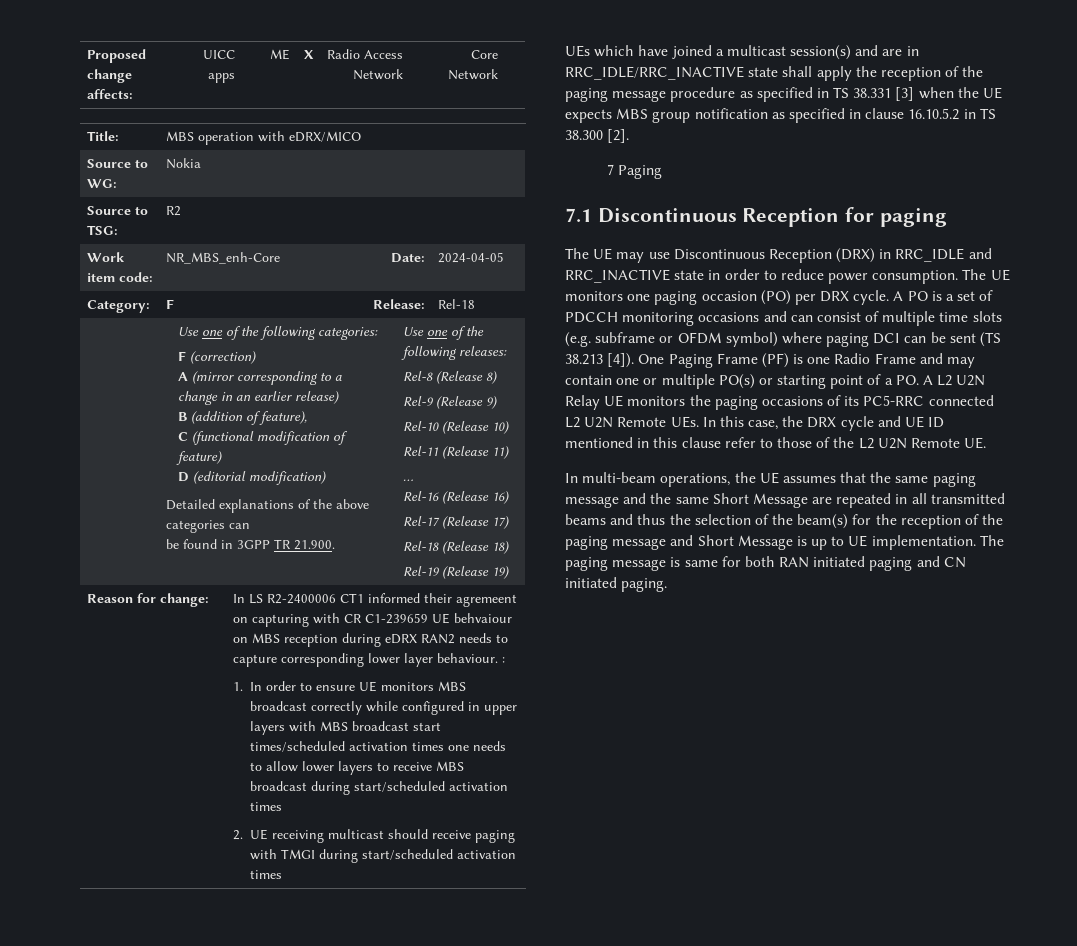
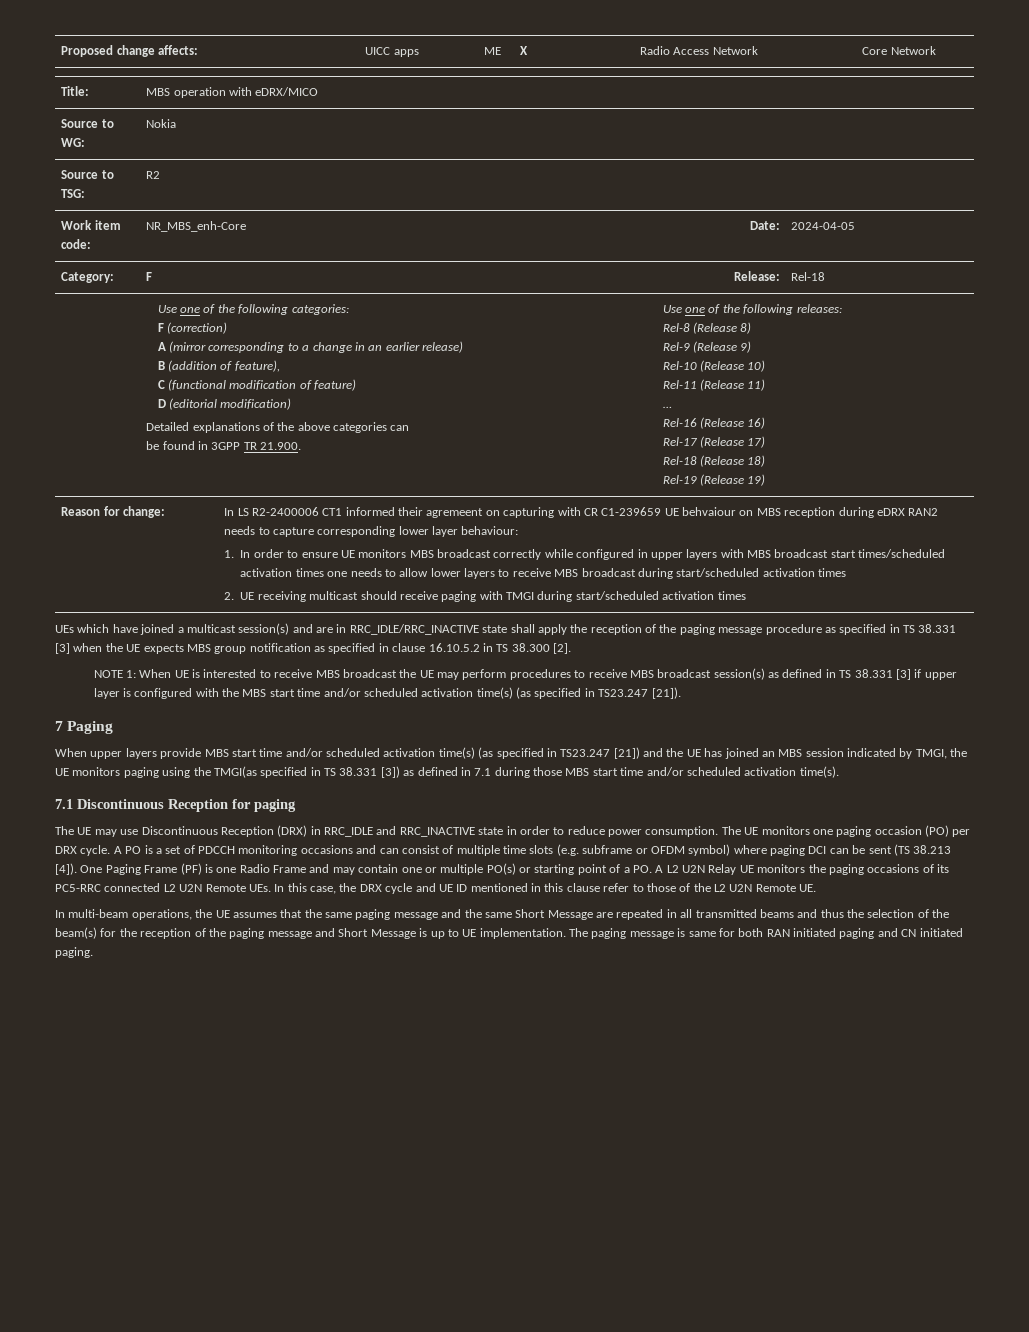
- In LS R2-2400006 CT1 informed their agremeent on capturing with CR C1-239659 UE behvaiour on MBS reception during eDRX RAN2 needs to capture corresponding lower layer behaviour. :
+ In LS R2-2400006 CT1 informed their agremeent on capturing with CR C1-239659 UE behvaiour on MBS reception during eDRX RAN2 needs to capture corresponding lower layer behaviour:
+ NOTE 1: When UE is interested to receive MBS broadcast the UE may perform procedures to receive MBS broadcast session(s) as defined in TS 38.331 [3] if upper layer is configured with the MBS start time and/or scheduled activation time(s) (as specified in TS23.247 [21]).
  7 Paging
+ When upper layers provide MBS start time and/or scheduled activation time(s) (as specified in TS23.247 [21]) and the UE has joined an MBS session indicated by TMGI, the UE monitors paging using the TMGI(as specified in TS 38.331 [3]) as defined in 7.1 during those MBS start time and/or scheduled activation time(s).

